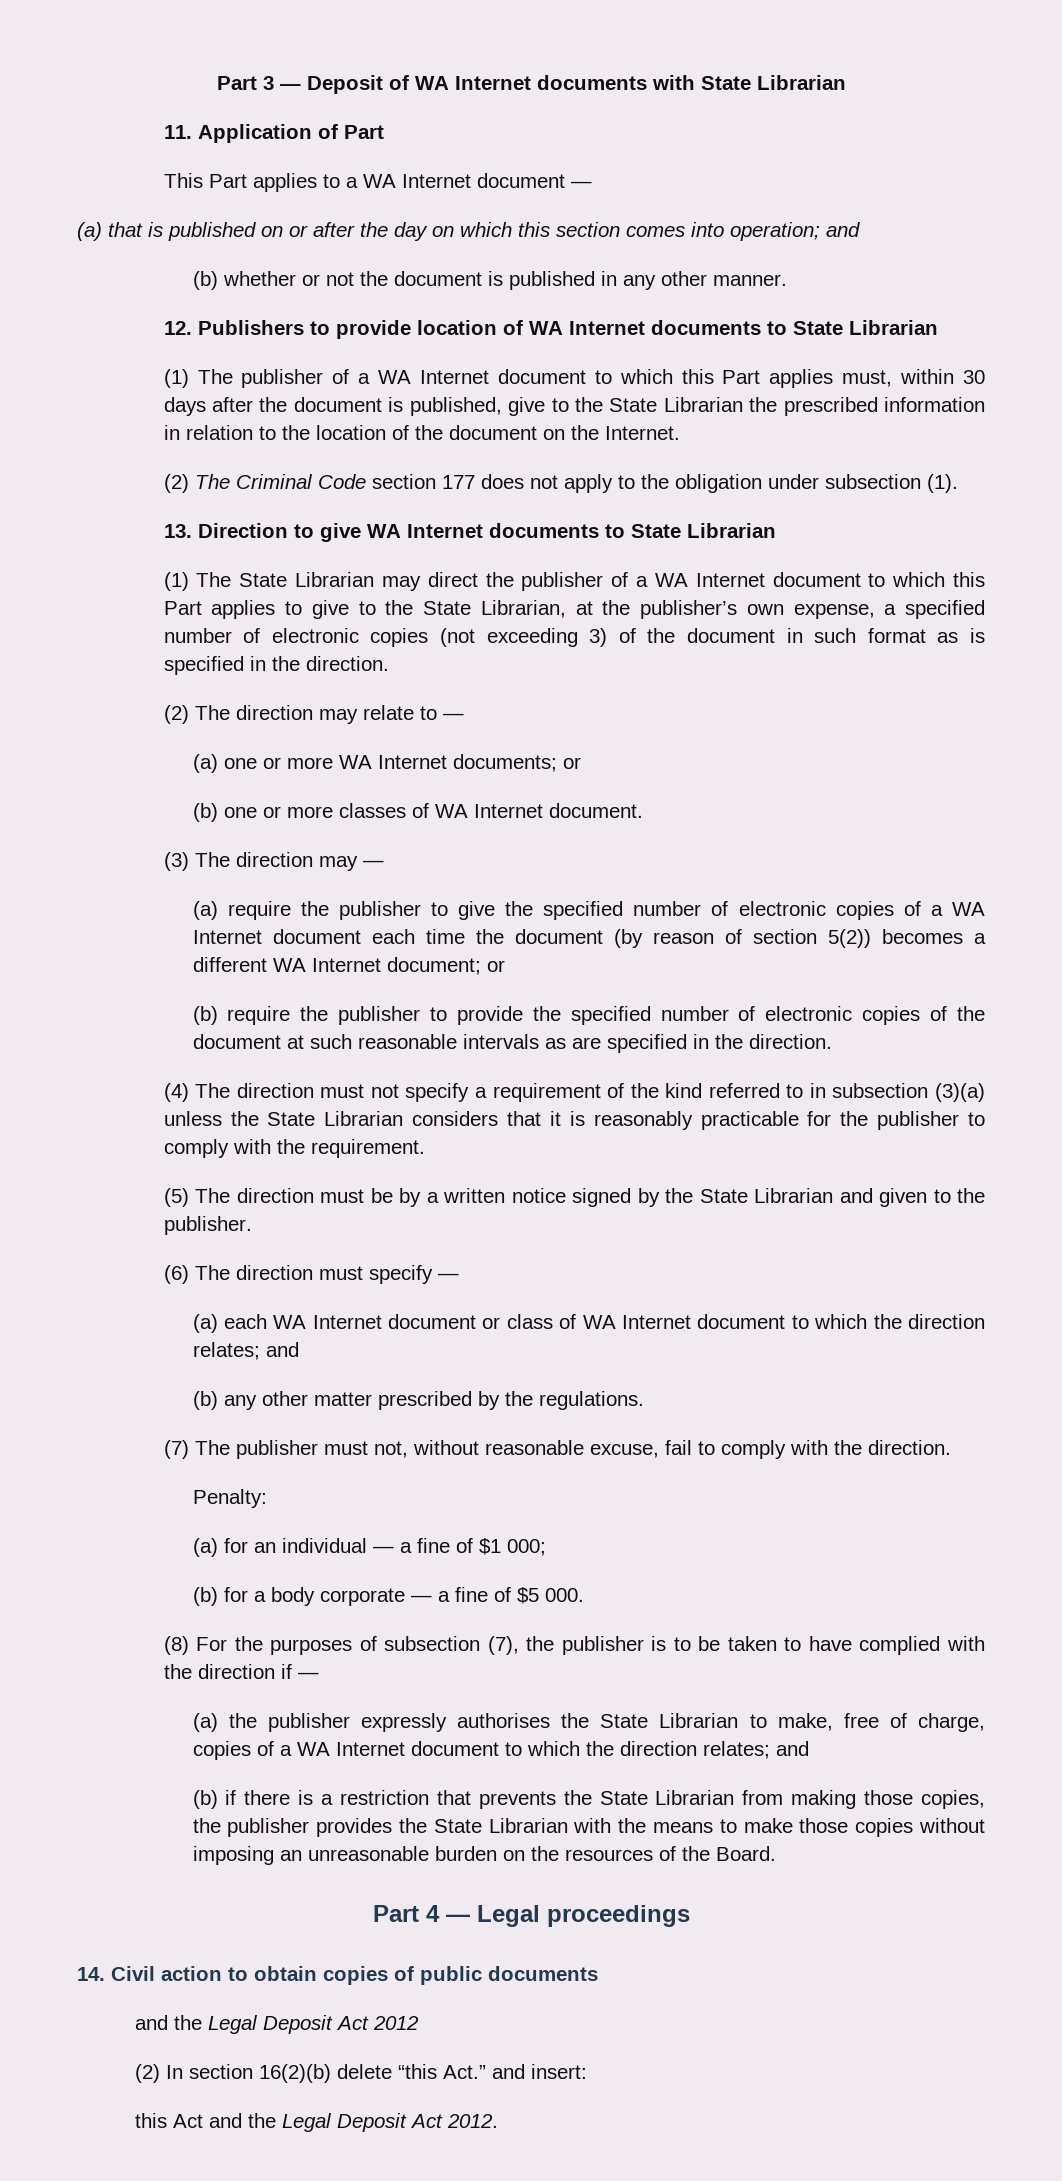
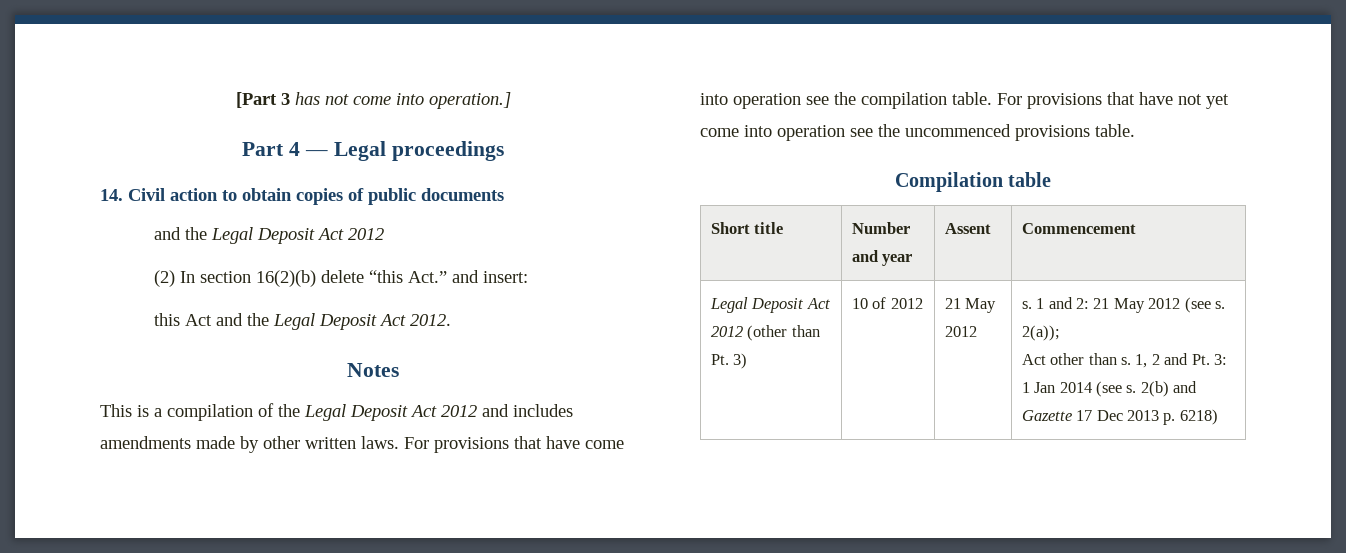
- Part 3 — Deposit of WA Internet documents with State Librarian
- 11. Application of Part
- This Part applies to a WA Internet document —
- (a) that is published on or after the day on which this section comes into operation; and
- (b) whether or not the document is published in any other manner.
- 12. Publishers to provide location of WA Internet documents to State Librarian
- (1) The publisher of a WA Internet document to which this Part applies must, within 30 days after the document is published, give to the State Librarian the prescribed information in relation to the location of the document on the Internet.
- (2) The Criminal Code section 177 does not apply to the obligation under subsection (1).
- 13. Direction to give WA Internet documents to State Librarian
- (1) The State Librarian may direct the publisher of a WA Internet document to which this Part applies to give to the State Librarian, at the publisher’s own expense, a specified number of electronic copies (not exceeding 3) of the document in such format as is specified in the direction.
- (2) The direction may relate to —
- (a) one or more WA Internet documents; or
- (b) one or more classes of WA Internet document.
- (3) The direction may —
- (a) require the publisher to give the specified number of electronic copies of a WA Internet document each time the document (by reason of section 5(2)) becomes a different WA Internet document; or
- (b) require the publisher to provide the specified number of electronic copies of the document at such reasonable intervals as are specified in the direction.
- (4) The direction must not specify a requirement of the kind referred to in subsection (3)(a) unless the State Librarian considers that it is reasonably practicable for the publisher to comply with the requirement.
- (5) The direction must be by a written notice signed by the State Librarian and given to the publisher.
- (6) The direction must specify —
- (a) each WA Internet document or class of WA Internet document to which the direction relates; and
- (b) any other matter prescribed by the regulations.
- (7) The publisher must not, without reasonable excuse, fail to comply with the direction.
- Penalty:
- (a) for an individual — a fine of $1 000;
- (b) for a body corporate — a fine of $5 000.
- (8) For the purposes of subsection (7), the publisher is to be taken to have complied with the direction if —
- (a) the publisher expressly authorises the State Librarian to make, free of charge, copies of a WA Internet document to which the direction relates; and
- (b) if there is a restriction that prevents the State Librarian from making those copies, the publisher provides the State Librarian with the means to make those copies without imposing an unreasonable burden on the resources of the Board.
+ [Part 3 has not come into operation.]
+ Notes
+ This is a compilation of the Legal Deposit Act 2012 and includes amendments made by other written laws. For provisions that have come into operation see the compilation table. For provisions that have not yet come into operation see the uncommenced provisions table.
+ Compilation table
+ Short title | Number and year | Assent | Commencement
+ Legal Deposit Act 2012 (other than Pt. 3) | 10 of 2012 | 21 May 2012 | s. 1 and 2: 21 May 2012 (see s. 2(a));
+ Act other than s. 1, 2 and Pt. 3: 1 Jan 2014 (see s. 2(b) and Gazette 17 Dec 2013 p. 6218)

